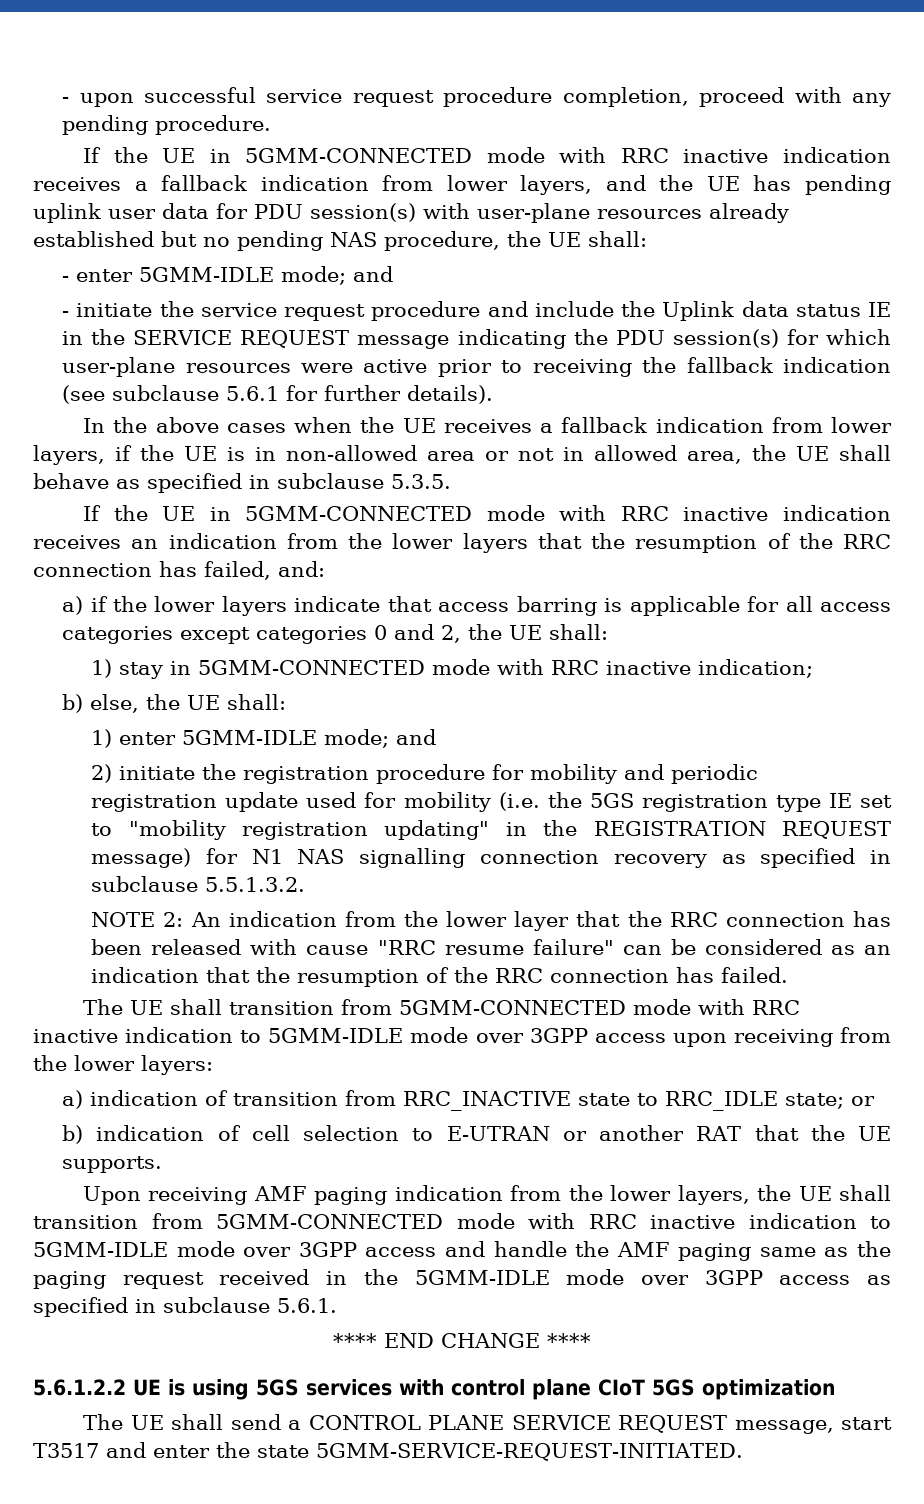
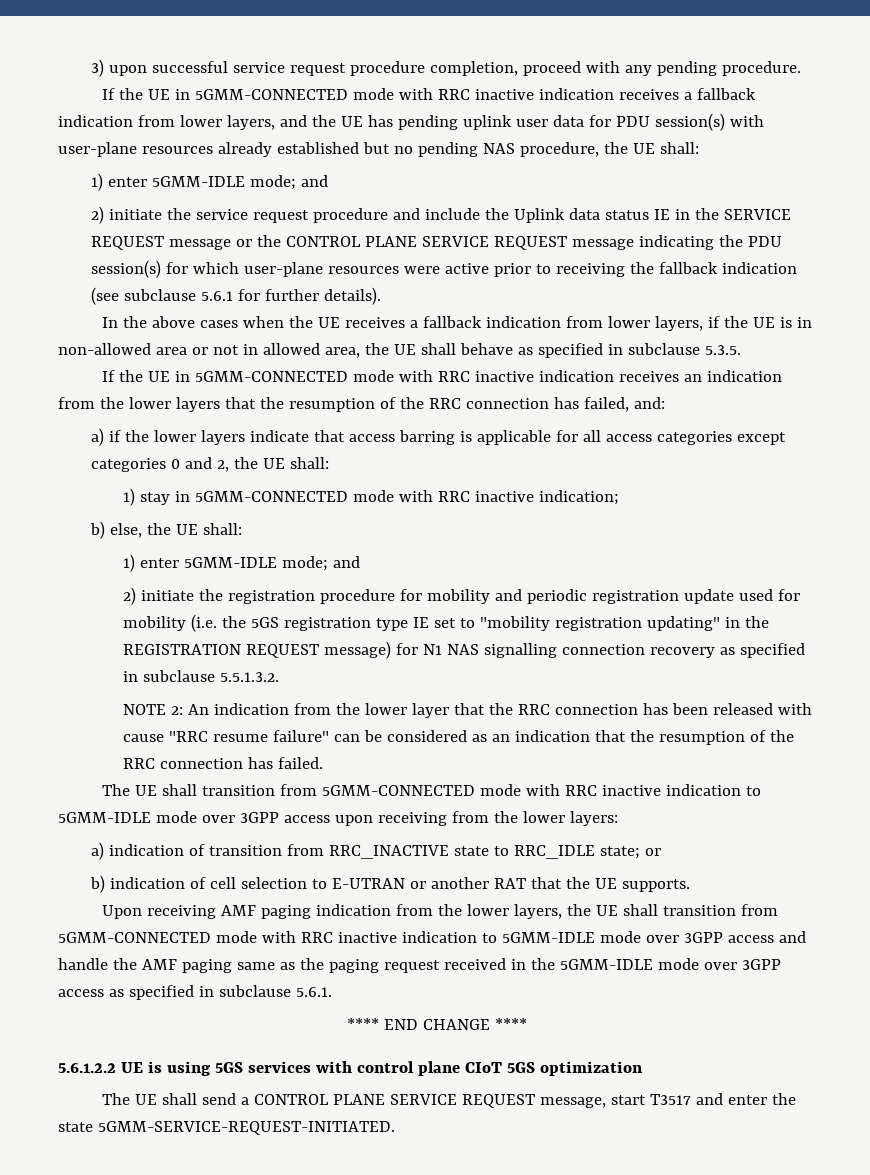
- - upon successful service request procedure completion, proceed with any pending procedure.
+ 3) upon successful service request procedure completion, proceed with any pending procedure.
  If the UE in 5GMM-CONNECTED mode with RRC inactive indication receives a fallback indication from lower layers, and the UE has pending uplink user data for PDU session(s) with user-plane resources already established but no pending NAS procedure, the UE shall:
- - enter 5GMM-IDLE mode; and
- - initiate the service request procedure and include the Uplink data status IE in the SERVICE REQUEST message indicating the PDU session(s) for which user-plane resources were active prior to receiving the fallback indication (see subclause 5.6.1 for further details).
+ 1) enter 5GMM-IDLE mode; and
+ 2) initiate the service request procedure and include the Uplink data status IE in the SERVICE REQUEST message or the CONTROL PLANE SERVICE REQUEST message indicating the PDU session(s) for which user-plane resources were active prior to receiving the fallback indication (see subclause 5.6.1 for further details).

